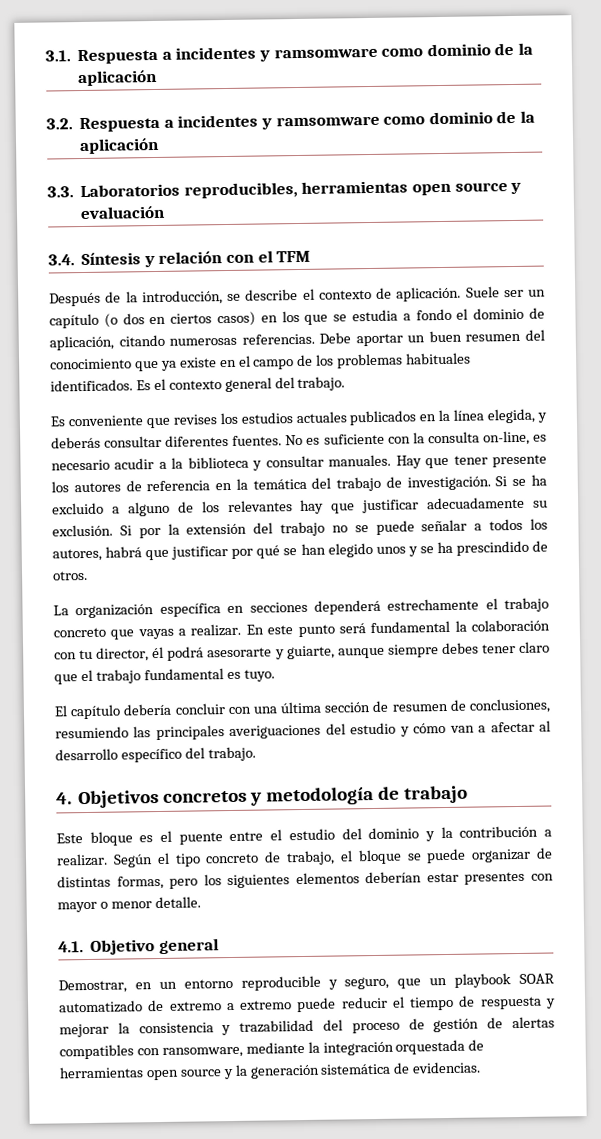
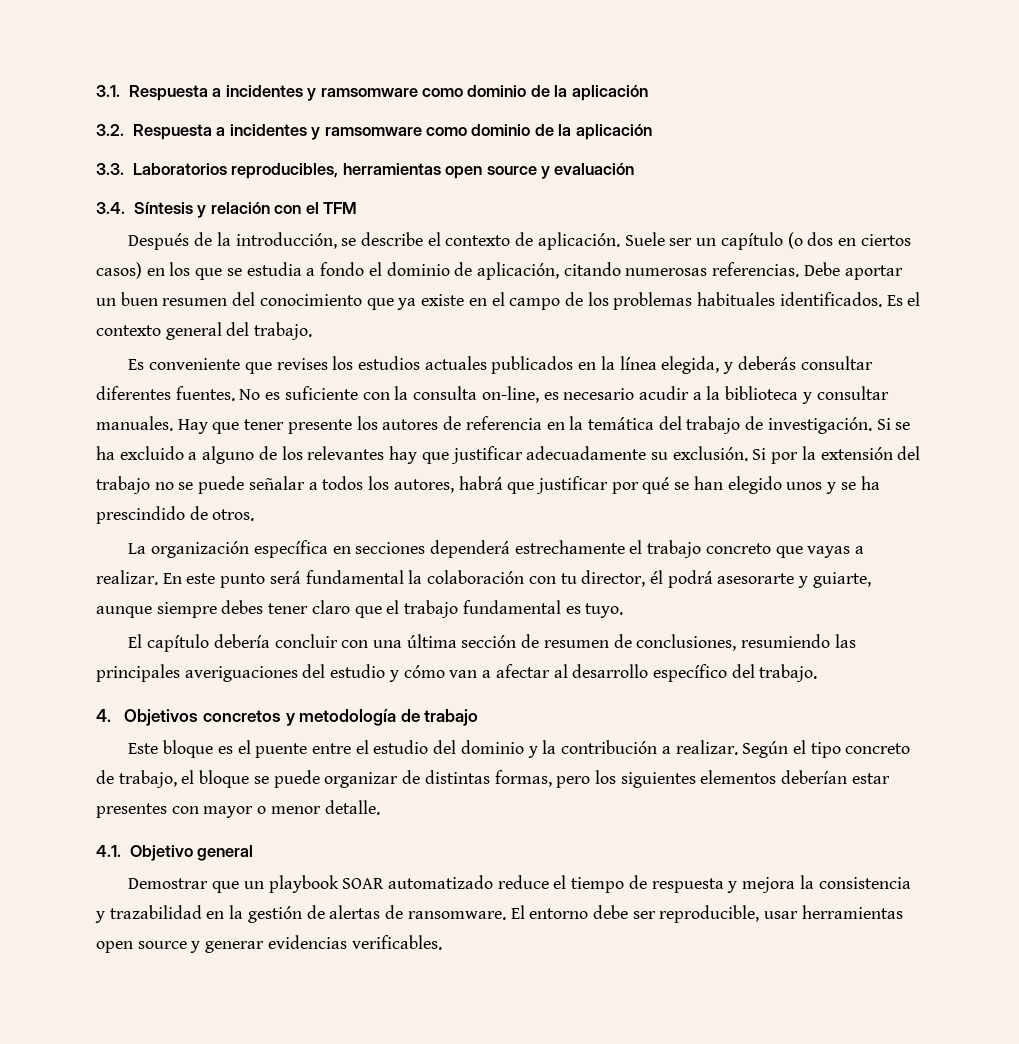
- Demostrar, en un entorno reproducible y seguro, que un playbook SOAR automatizado de extremo a extremo puede reducir el tiempo de respuesta y mejorar la consistencia y trazabilidad del proceso de gestión de alertas compatibles con ransomware, mediante la integración orquestada de herramientas open source y la generación sistemática de evidencias.
+ Demostrar que un playbook SOAR automatizado reduce el tiempo de respuesta y mejora la consistencia y trazabilidad en la gestión de alertas de ransomware. El entorno debe ser reproducible, usar herramientas open source y generar evidencias verificables.

